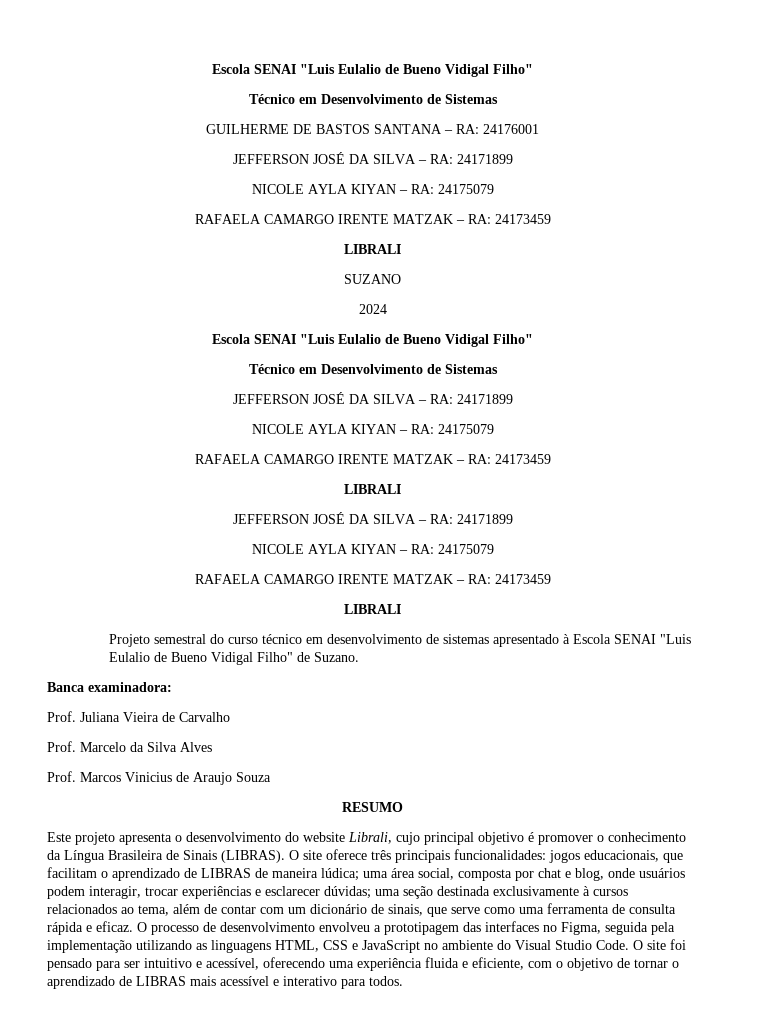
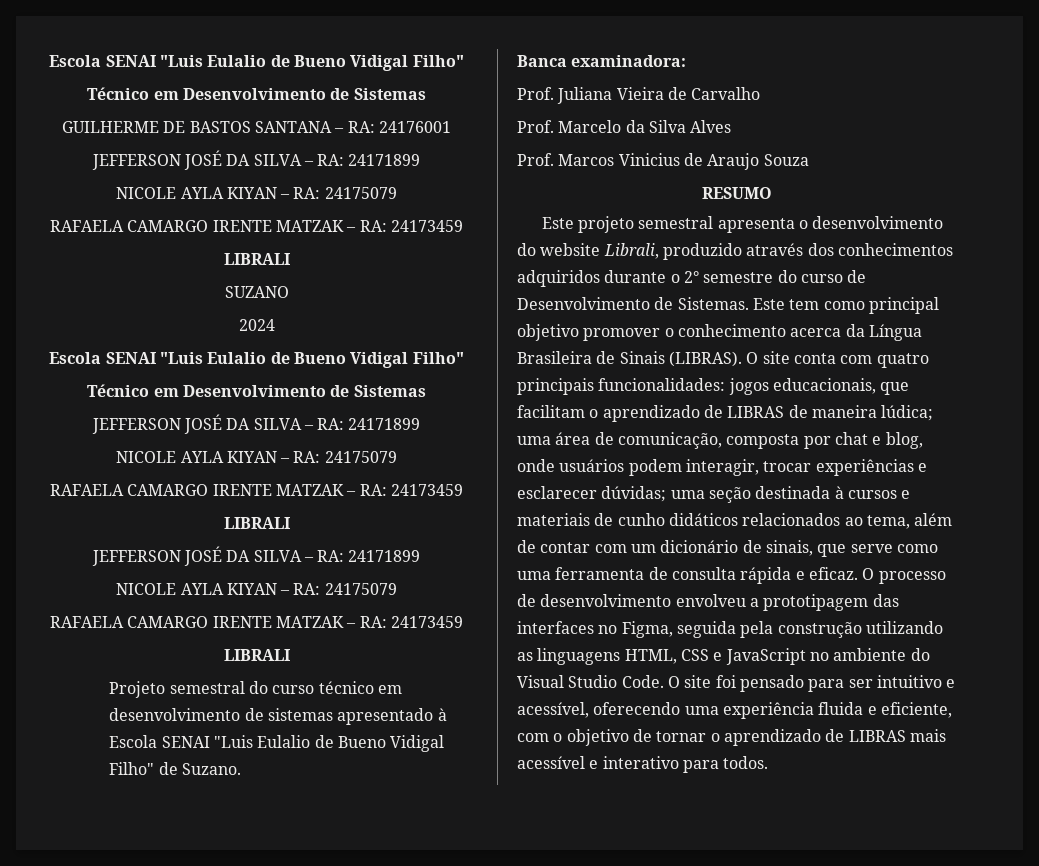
- Este projeto apresenta o desenvolvimento do website Librali, cujo principal objetivo é promover o conhecimento da Língua Brasileira de Sinais (LIBRAS).
+ Este projeto semestral apresenta o desenvolvimento do website Librali, produzido através dos conhecimentos adquiridos durante o 2° semestre do curso de Desenvolvimento de Sistemas. Este tem como principal objetivo promover o conhecimento acerca da Língua Brasileira de Sinais (LIBRAS).
- O site oferece três principais funcionalidades: jogos educacionais, que facilitam o aprendizado de LIBRAS de maneira lúdica; uma área social, composta por chat e blog, onde usuários podem interagir, trocar experiências e esclarecer dúvidas; uma seção destinada exclusivamente à cursos relacionados ao tema, além de contar com um dicionário de sinais, que serve como uma ferramenta de consulta rápida e eficaz.
+ O site conta com quatro principais funcionalidades: jogos educacionais, que facilitam o aprendizado de LIBRAS de maneira lúdica; uma área de comunicação, composta por chat e blog, onde usuários podem interagir, trocar experiências e esclarecer dúvidas; uma seção destinada à cursos e materiais de cunho didáticos relacionados ao tema, além de contar com um dicionário de sinais, que serve como uma ferramenta de consulta rápida e eficaz.
- O processo de desenvolvimento envolveu a prototipagem das interfaces no Figma, seguida pela implementação utilizando as linguagens HTML, CSS e JavaScript no ambiente do Visual Studio Code.
+ O processo de desenvolvimento envolveu a prototipagem das interfaces no Figma, seguida pela construção utilizando as linguagens HTML, CSS e JavaScript no ambiente do Visual Studio Code.

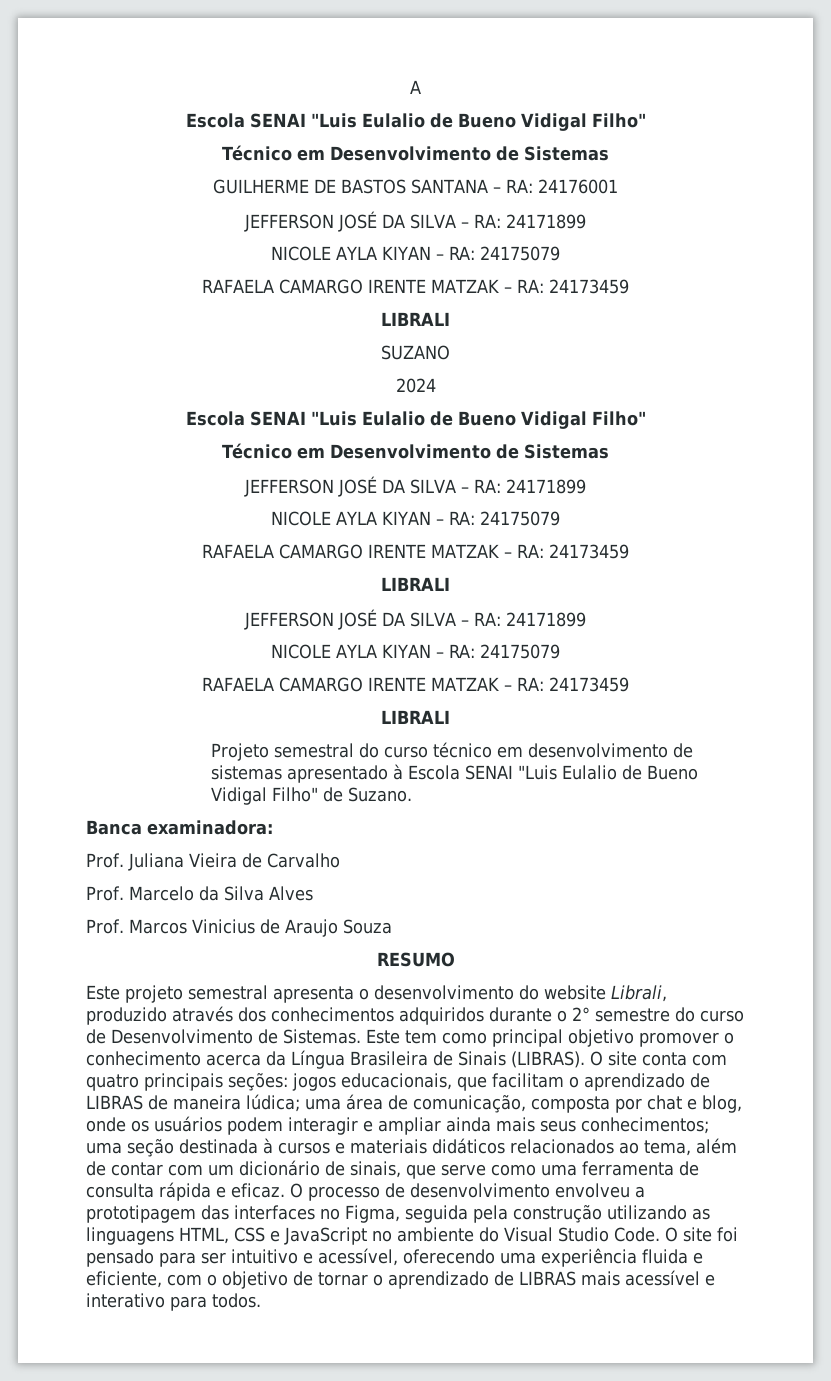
+ A
- O site conta com quatro principais funcionalidades: jogos educacionais, que facilitam o aprendizado de LIBRAS de maneira lúdica; uma área de comunicação, composta por chat e blog, onde usuários podem interagir, trocar experiências e esclarecer dúvidas; uma seção destinada à cursos e materiais de cunho didáticos relacionados ao tema, além de contar com um dicionário de sinais, que serve como uma ferramenta de consulta rápida e eficaz.
+ O site conta com quatro principais seções: jogos educacionais, que facilitam o aprendizado de LIBRAS de maneira lúdica; uma área de comunicação, composta por chat e blog, onde os usuários podem interagir e ampliar ainda mais seus conhecimentos; uma seção destinada à cursos e materiais didáticos relacionados ao tema, além de contar com um dicionário de sinais, que serve como uma ferramenta de consulta rápida e eficaz.

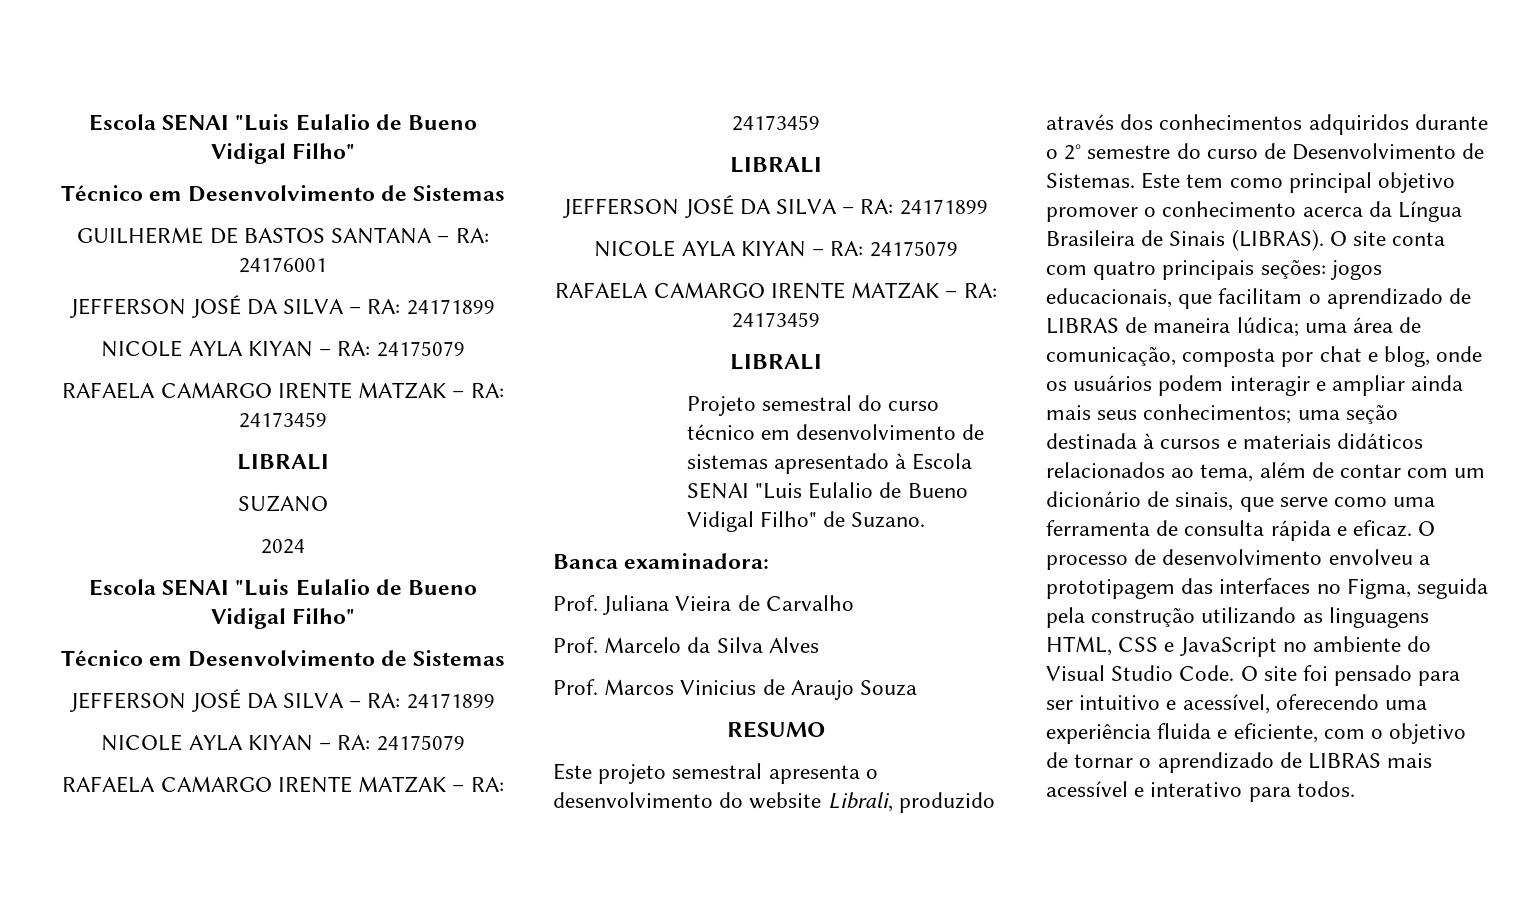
- A

